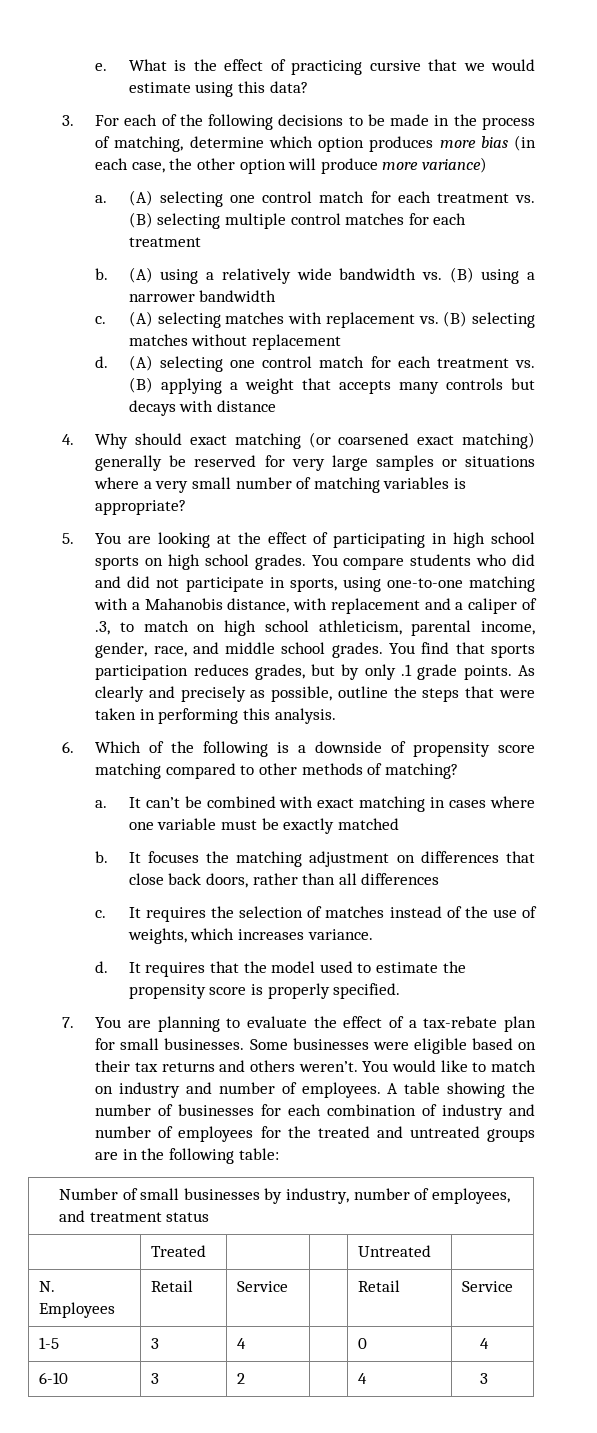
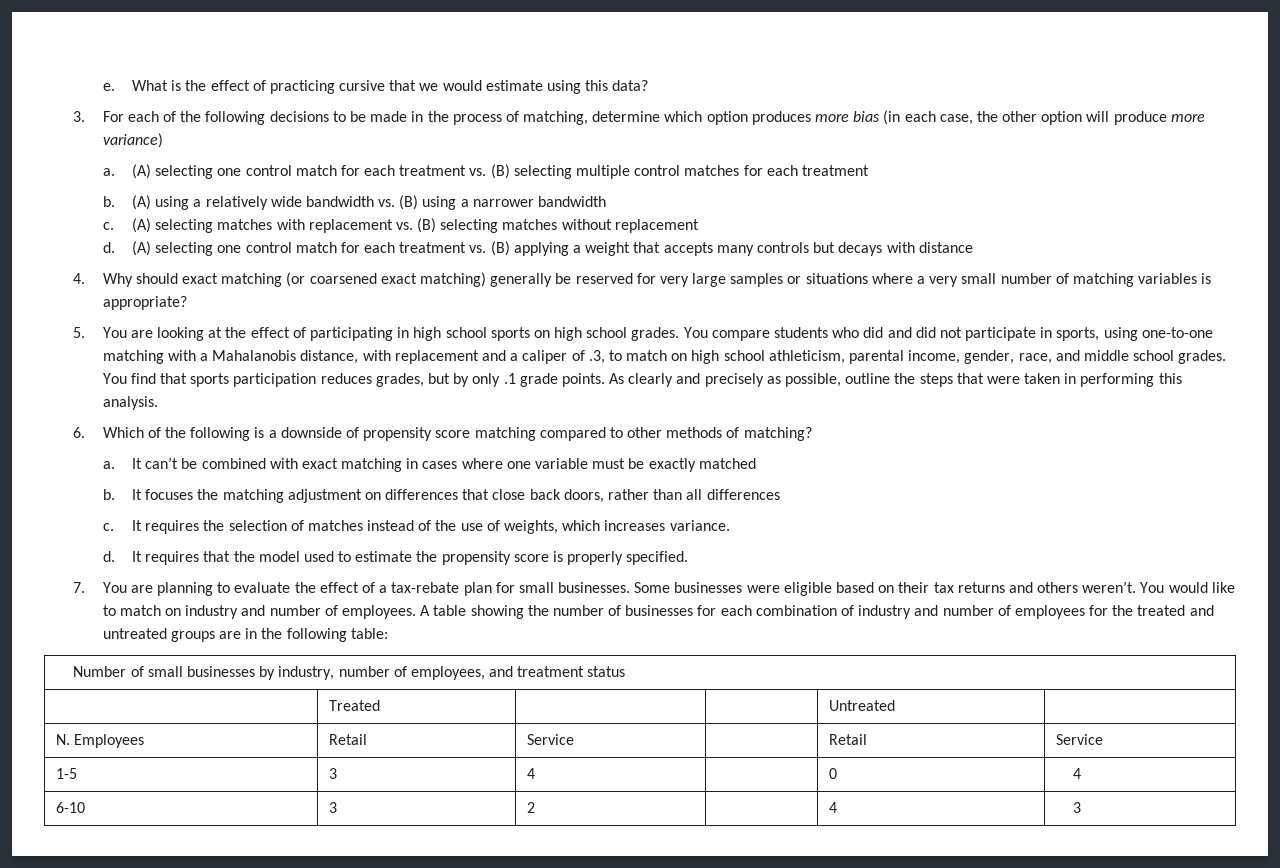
- You compare students who did and did not participate in sports, using one-to-one matching with a Mahanobis distance, with replacement and a caliper of .3, to match on high school athleticism, parental income, gender, race, and middle school grades.
+ You compare students who did and did not participate in sports, using one-to-one matching with a Mahalanobis distance, with replacement and a caliper of .3, to match on high school athleticism, parental income, gender, race, and middle school grades.

